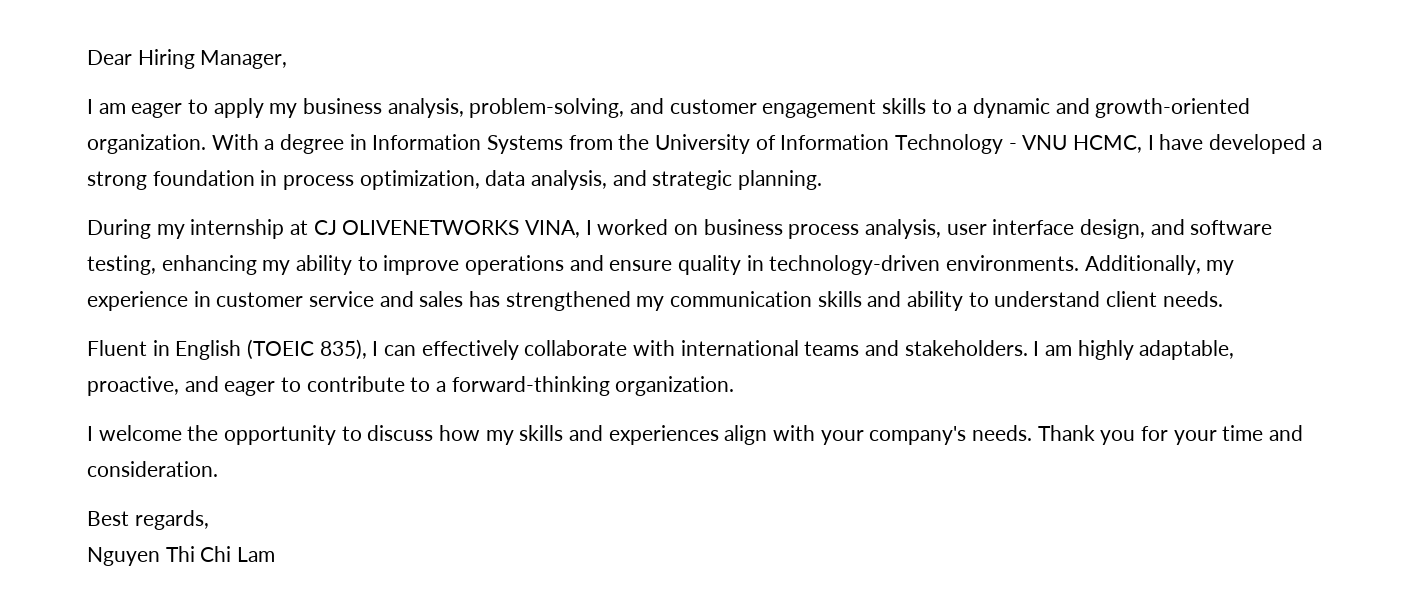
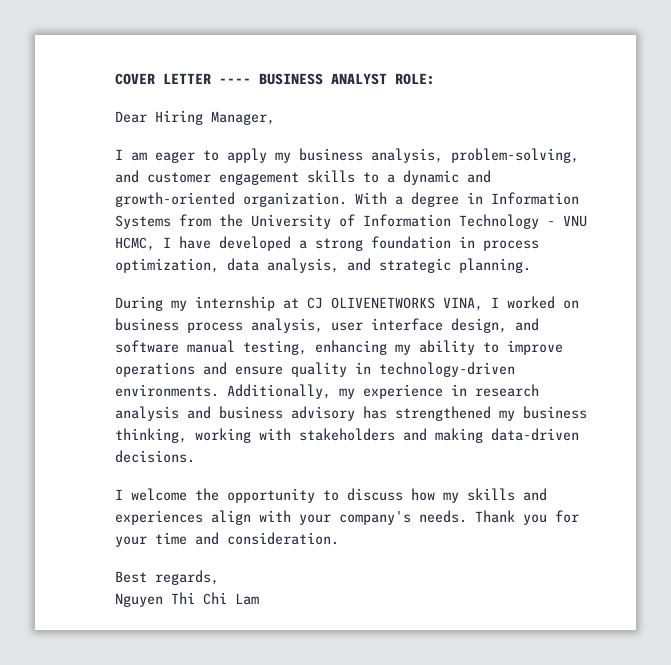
+ COVER LETTER ---- BUSINESS ANALYST ROLE:
- During my internship at CJ OLIVENETWORKS VINA, I worked on business process analysis, user interface design, and software testing, enhancing my ability to improve operations and ensure quality in technology-driven environments.
+ During my internship at CJ OLIVENETWORKS VINA, I worked on business process analysis, user interface design, and software manual testing, enhancing my ability to improve operations and ensure quality in technology-driven environments.
- Additionally, my experience in customer service and sales has strengthened my communication skills and ability to understand client needs.
- Fluent in English (TOEIC 835), I can effectively collaborate with international teams and stakeholders. I am highly adaptable, proactive, and eager to contribute to a forward-thinking organization.
+ Additionally, my experience in research analysis and business advisory has strengthened my business thinking, working with stakeholders and making data-driven decisions.

